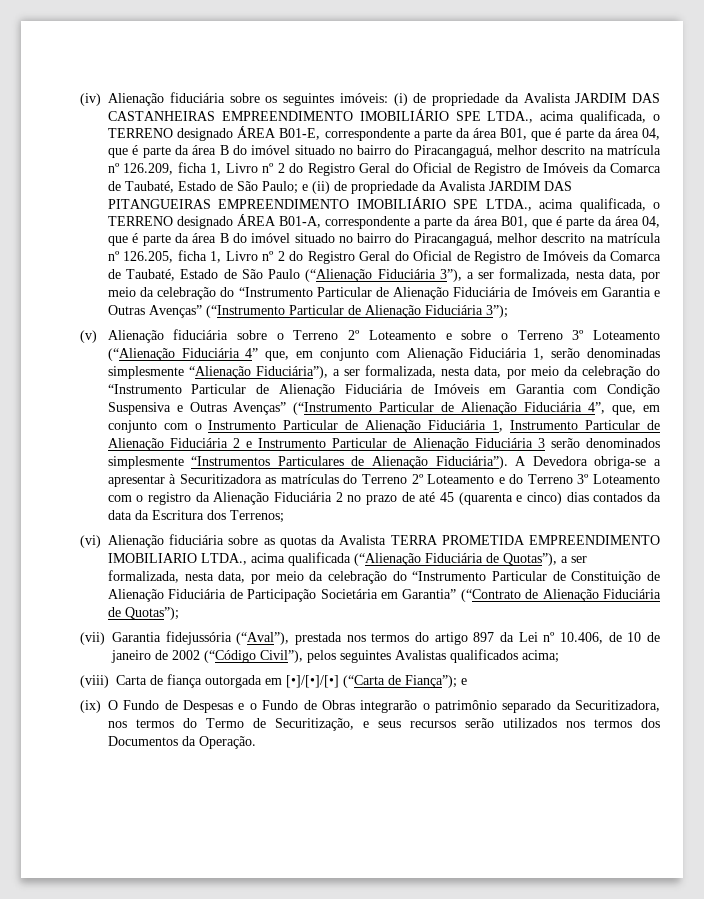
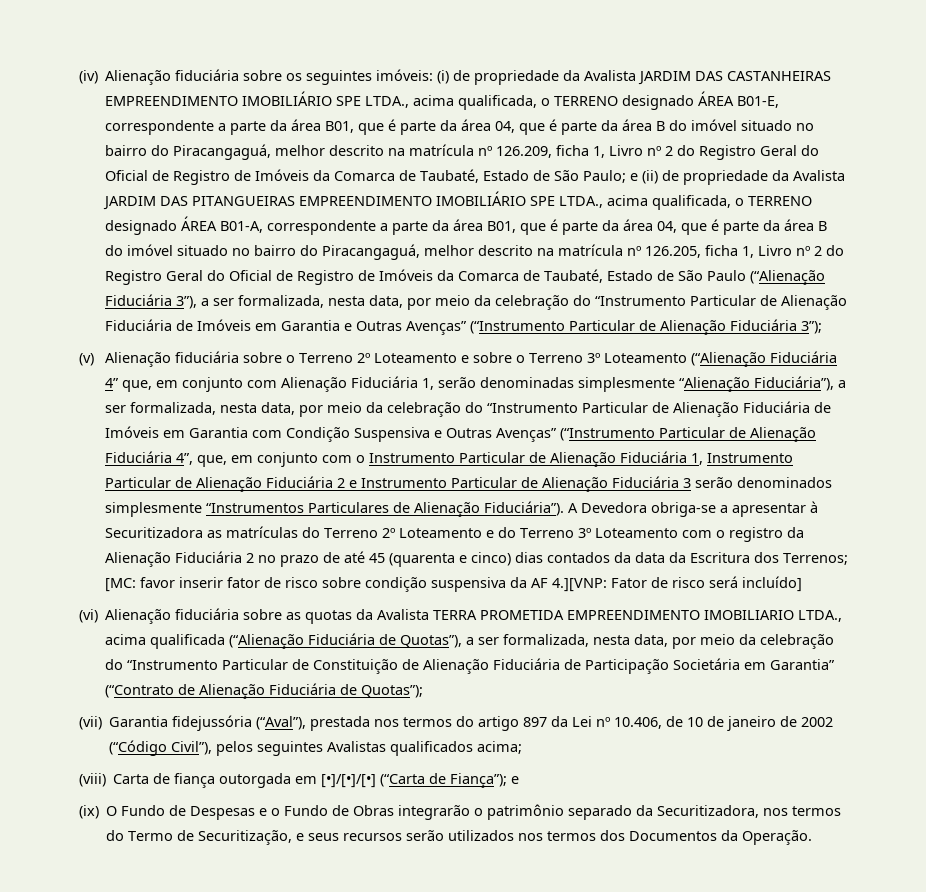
- A Devedora obriga-se a apresentar à Securitizadora as matrículas do Terreno 2º Loteamento e do Terreno 3º Loteamento com o registro da Alienação Fiduciária 2 no prazo de até 45 (quarenta e cinco) dias contados da data da Escritura dos Terrenos;
+ A Devedora obriga-se a apresentar à Securitizadora as matrículas do Terreno 2º Loteamento e do Terreno 3º Loteamento com o registro da Alienação Fiduciária 2 no prazo de até 45 (quarenta e cinco) dias contados da data da Escritura dos Terrenos; [MC: favor inserir fator de risco sobre condição suspensiva da AF 4.][VNP: Fator de risco será incluído]

